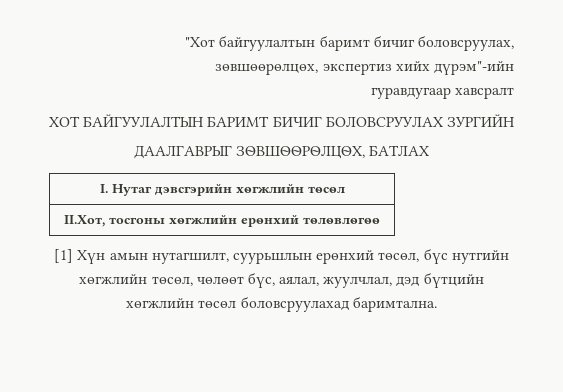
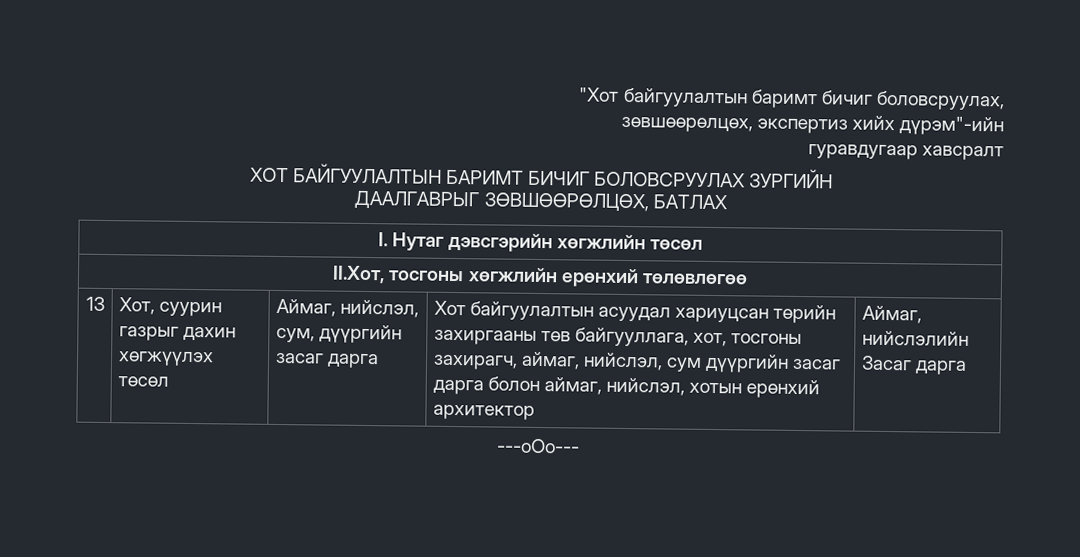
- [1] Хүн амын нутагшилт, суурьшлын ерөнхий төсөл, бүс нутгийн хөгжлийн төсөл, чөлөөт бүс, аялал, жуулчлал, дэд бүтцийн хөгжлийн төсөл боловсруулахад баримтална.
+ 13 | Хот, суурин газрыг дахин хөгжүүлэх төсөл | Аймаг, нийслэл, сум, дүүргийн засаг дарга | Хот байгуулалтын асуудал хариуцсан төрийн захиргааны төв байгууллага, хот, тосгоны захирагч, аймаг, нийслэл, сум дүүргийн засаг дарга болон аймаг, нийслэл, хотын ерөнхий архитектор | Аймаг, нийслэлийн Засаг дарга
+ ---оОо---

